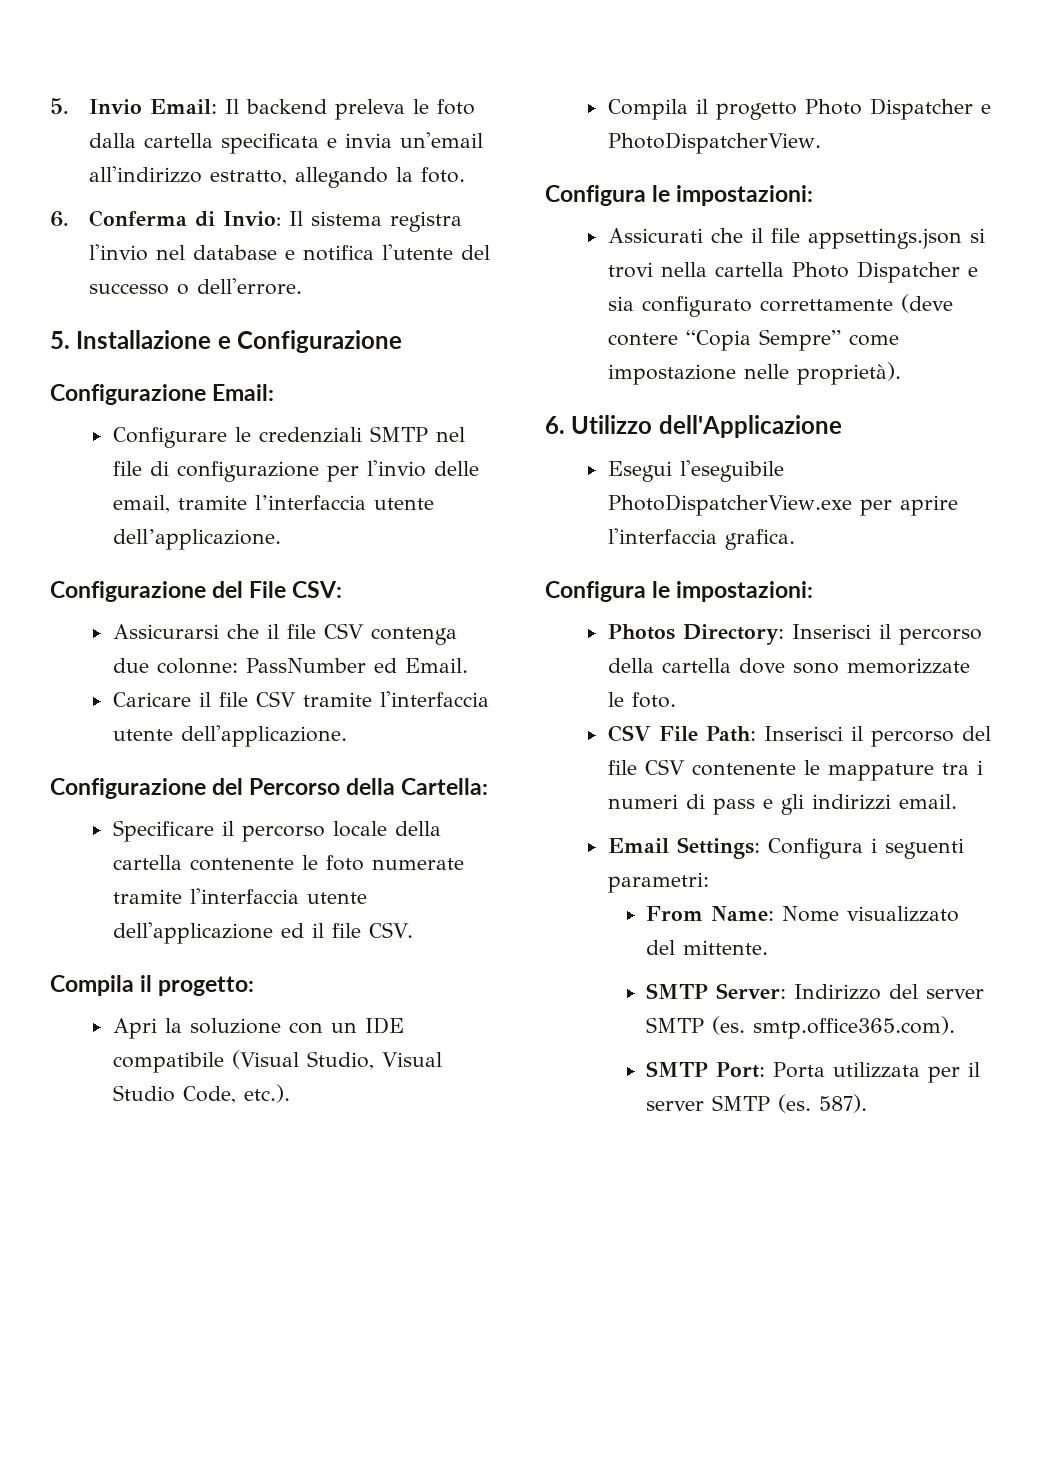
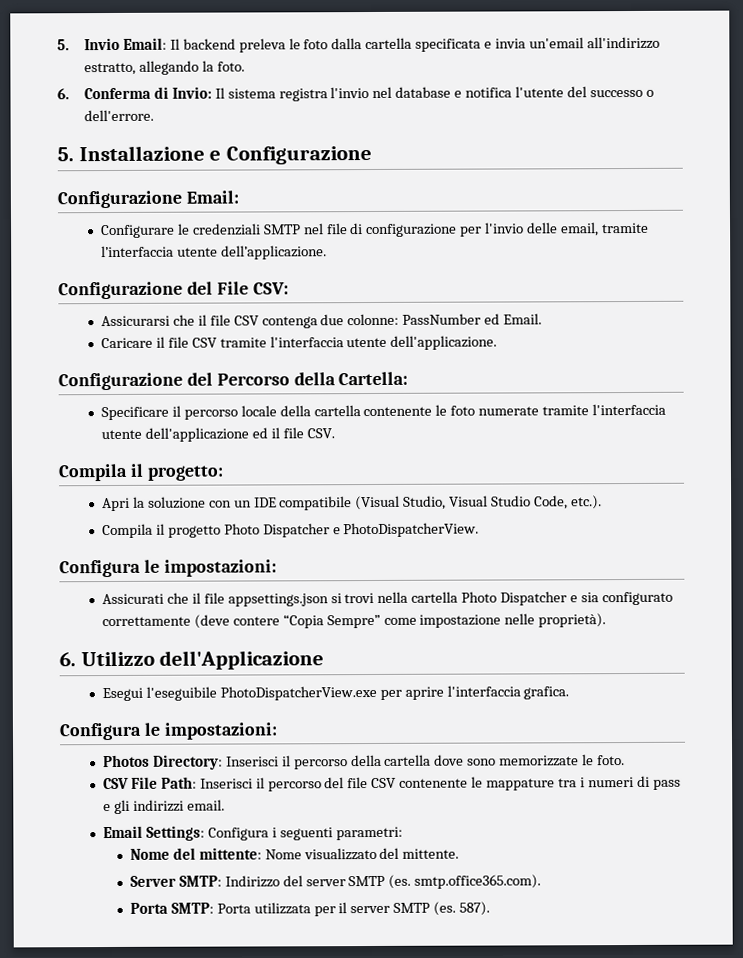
- From Name: Nome visualizzato del mittente.
+ Nome del mittente: Nome visualizzato del mittente.
- SMTP Server: Indirizzo del server SMTP (es. smtp.office365.com).
+ Server SMTP: Indirizzo del server SMTP (es. smtp.office365.com).
- SMTP Port: Porta utilizzata per il server SMTP (es.
+ Porta SMTP: Porta utilizzata per il server SMTP (es.

